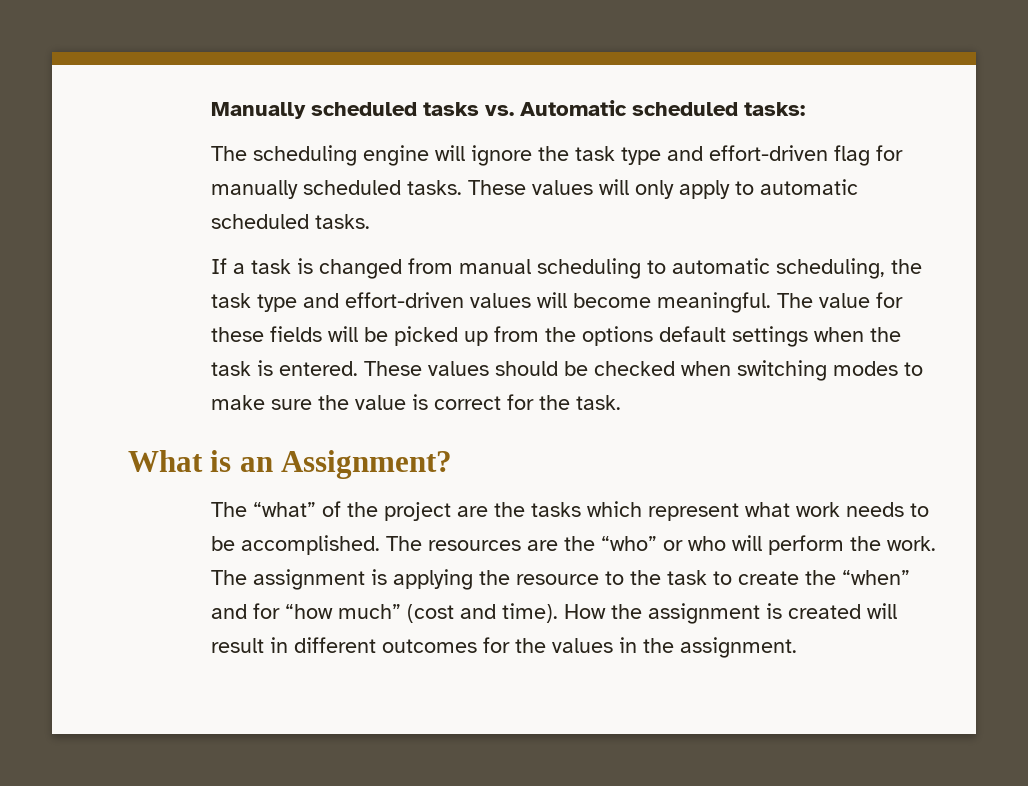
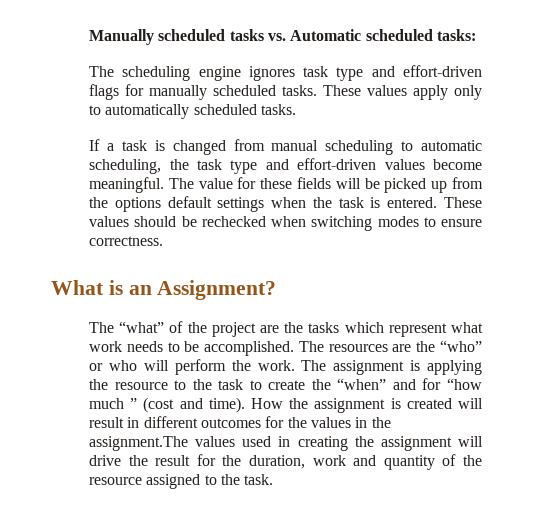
- The scheduling engine will ignore the task type and effort-driven flag for manually scheduled tasks.
+ The scheduling engine ignores task type and effort-driven flags for manually scheduled tasks.
- These values will only apply to automatic scheduled tasks.
+ These values apply only to automatically scheduled tasks.
- If a task is changed from manual scheduling to automatic scheduling, the task type and effort-driven values will become meaningful.
+ If a task is changed from manual scheduling to automatic scheduling, the task type and effort-driven values become meaningful.
- These values should be checked when switching modes to make sure the value is correct for the task.
+ These values should be rechecked when switching modes to ensure correctness.
- The assignment is applying the resource to the task to create the “when” and for “how much” (cost and time).
+ The assignment is applying the resource to the task to create the “when” and for “how much ” (cost and time).
- How the assignment is created will result in different outcomes for the values in the assignment.
+ How the assignment is created will result in different outcomes for the values in the assignment.The values used in creating the assignment will drive the result for the duration, work and quantity of the resource assigned to the task.

